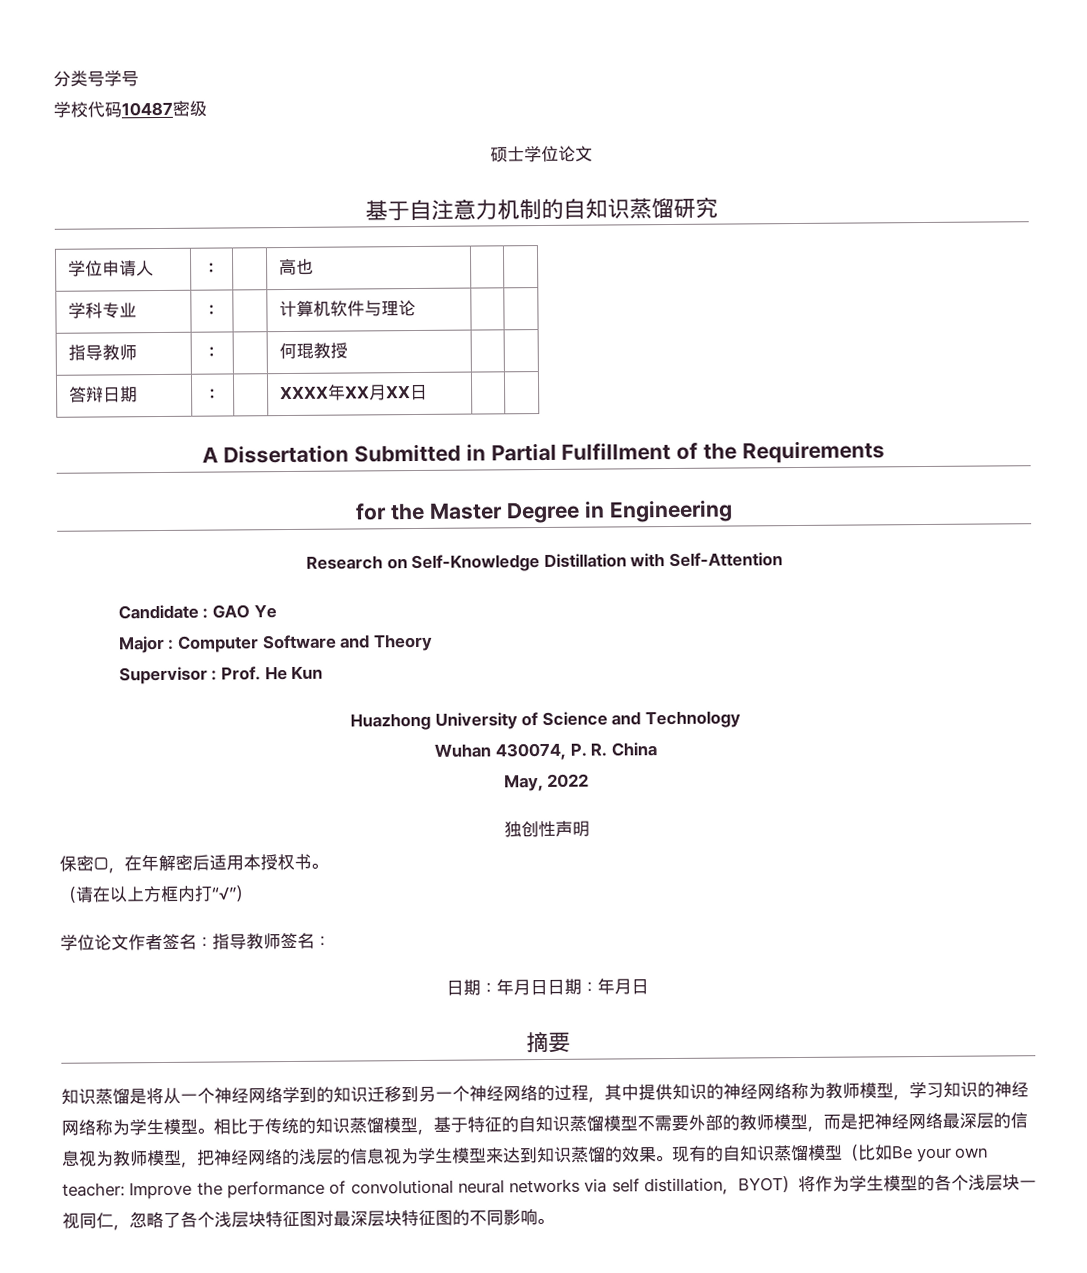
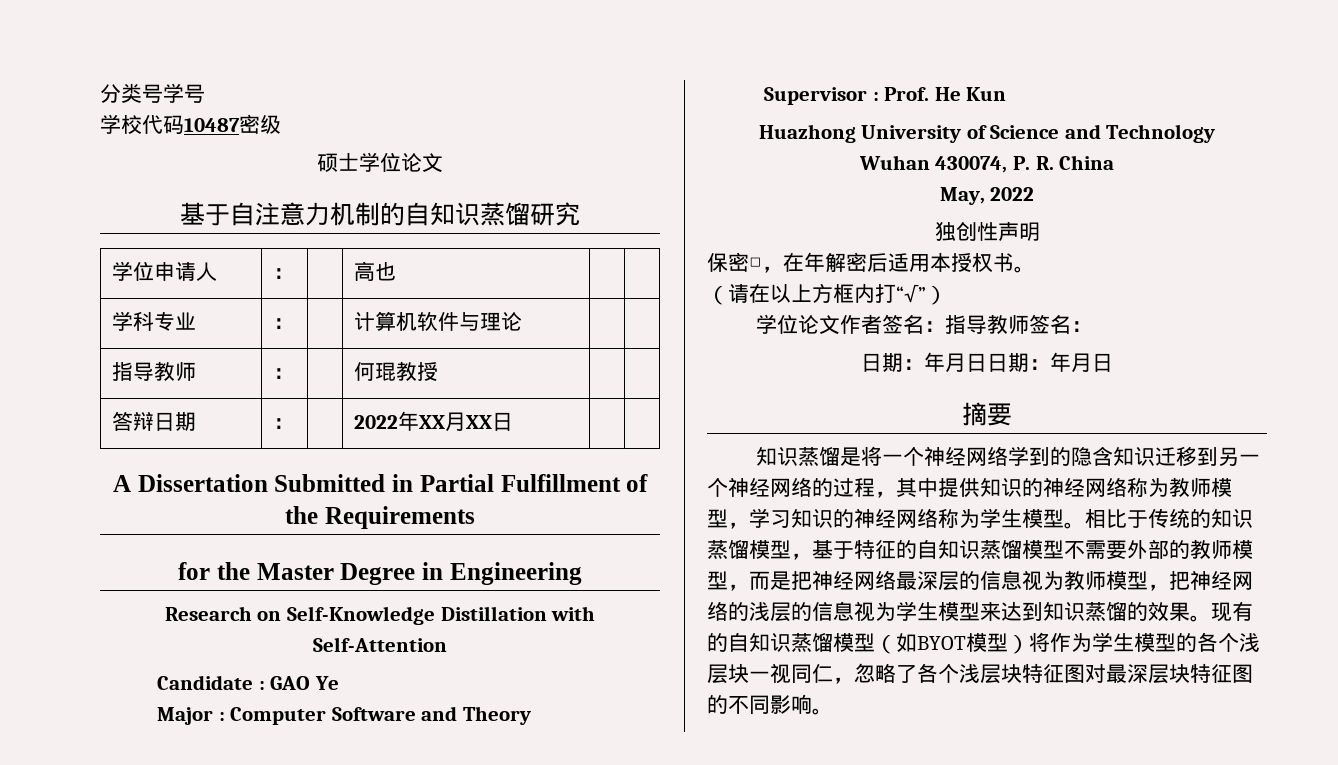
- 答辩日期 | ： | | XXXX年XX月XX日 | |
+ 答辩日期 | ： | | 2022年XX月XX日 | |
- 知识蒸馏是将从一个神经网络学到的知识迁移到另一个神经网络的过程，其中提供知识的神经网络称为教师模型，学习知识的神经网络称为学生模型。
+ 知识蒸馏是将一个神经网络学到的隐含知识迁移到另一个神经网络的过程，其中提供知识的神经网络称为教师模型，学习知识的神经网络称为学生模型。
- 现有的自知识蒸馏模型（比如Be your own teacher: Improve the performance of convolutional neural networks via self distillation，BYOT）将作为学生模型的各个浅层块一视同仁，忽略了各个浅层块特征图对最深层块特征图的不同影响。
+ 现有的自知识蒸馏模型（如BYOT模型）将作为学生模型的各个浅层块一视同仁，忽略了各个浅层块特征图对最深层块特征图的不同影响。

